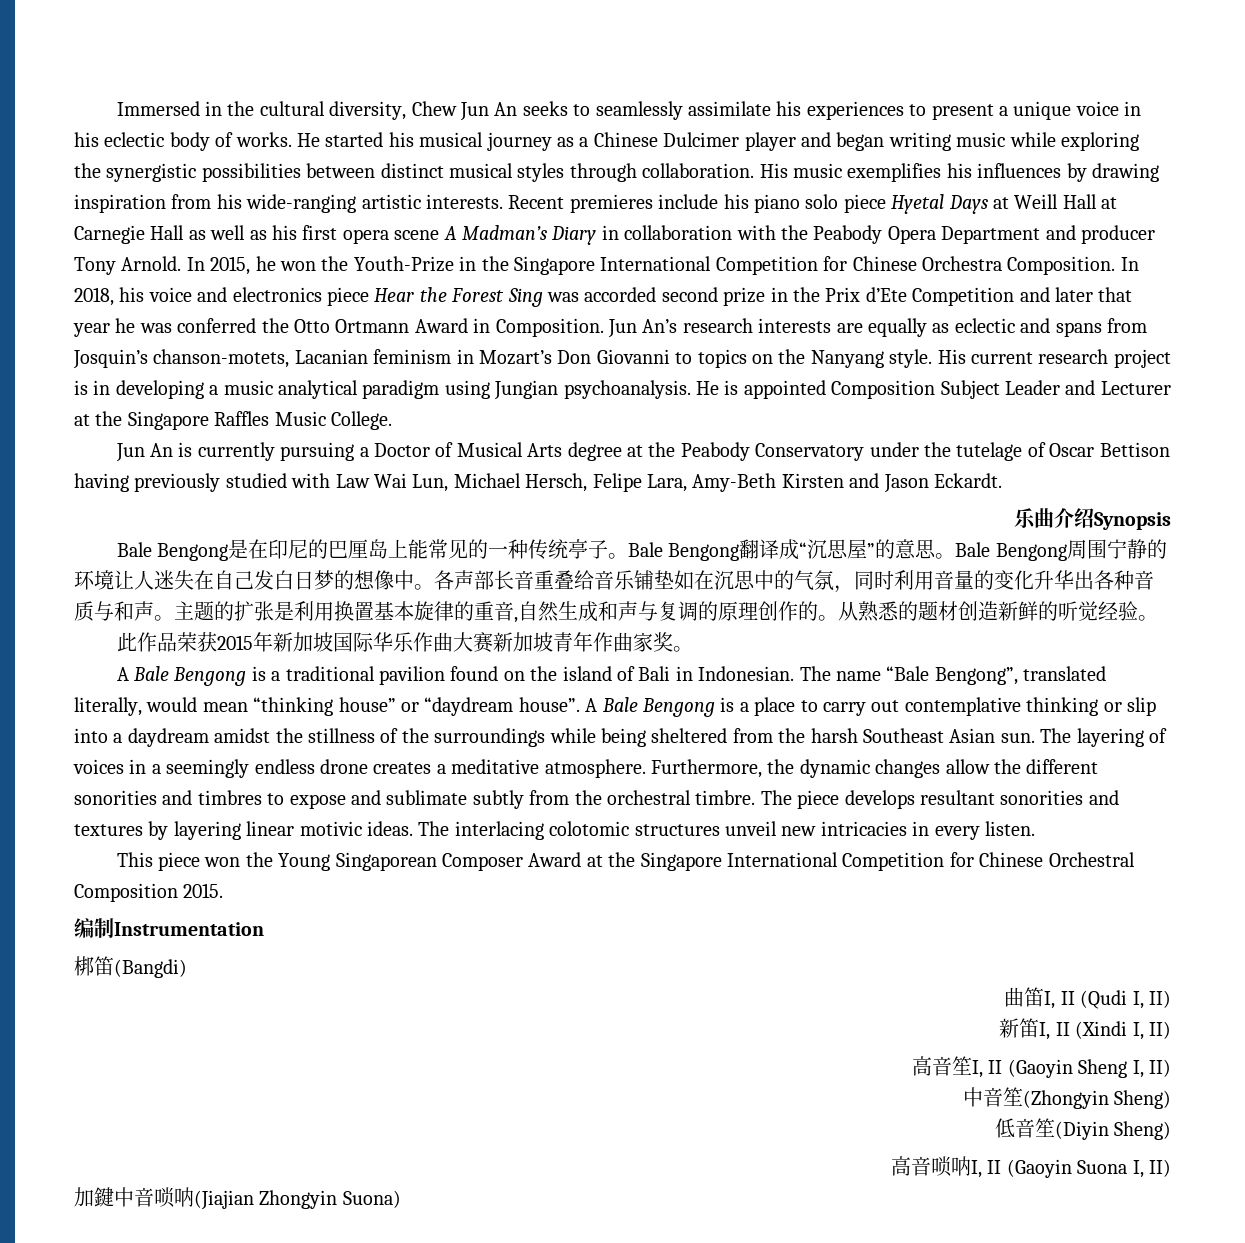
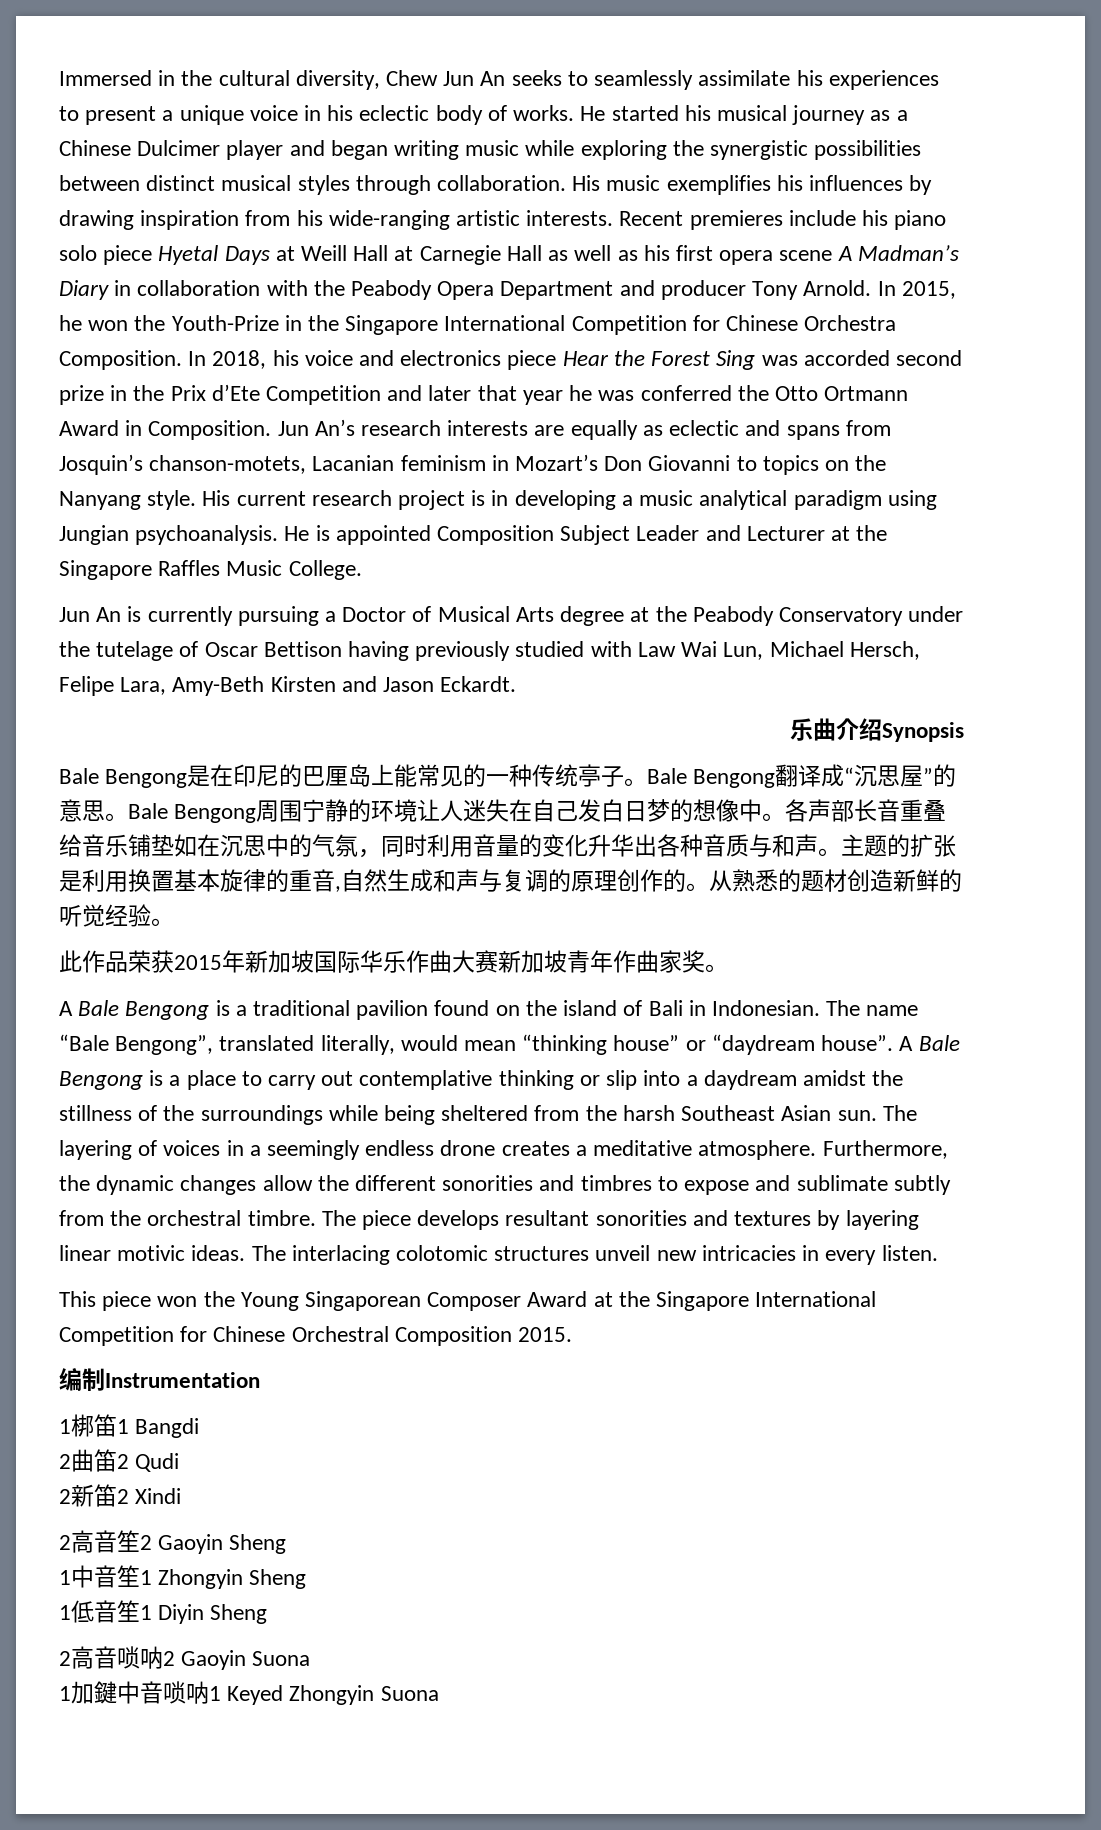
- 梆笛(Bangdi)
- 曲笛I, II (Qudi I, II)
- 新笛I, II (Xindi I, II)
- 高音笙I, II (Gaoyin Sheng I, II)
- 中音笙(Zhongyin Sheng)
- 低音笙(Diyin Sheng)
- 高音唢呐I, II (Gaoyin Suona I, II)
- 加鍵中音唢呐(Jiajian Zhongyin Suona)
+ 1梆笛1 Bangdi
+ 2曲笛2 Qudi
+ 2新笛2 Xindi
+ 2高音笙2 Gaoyin Sheng
+ 1中音笙1 Zhongyin Sheng
+ 1低音笙1 Diyin Sheng
+ 2高音唢呐2 Gaoyin Suona
+ 1加鍵中音唢呐1 Keyed Zhongyin Suona

